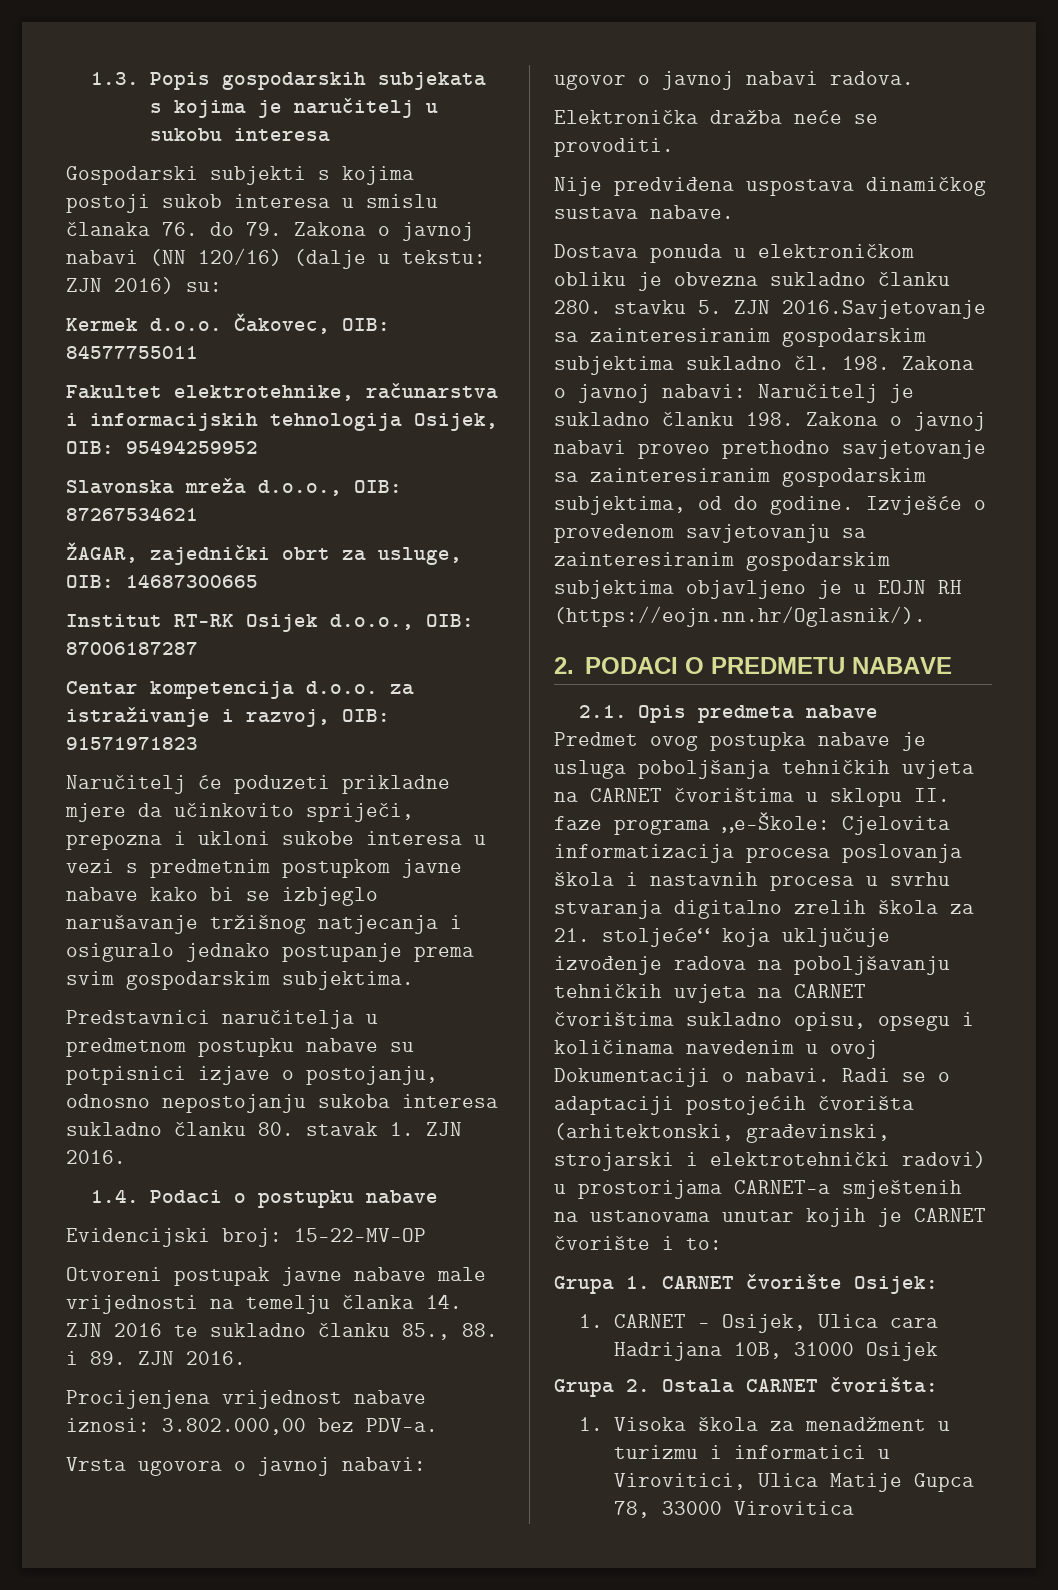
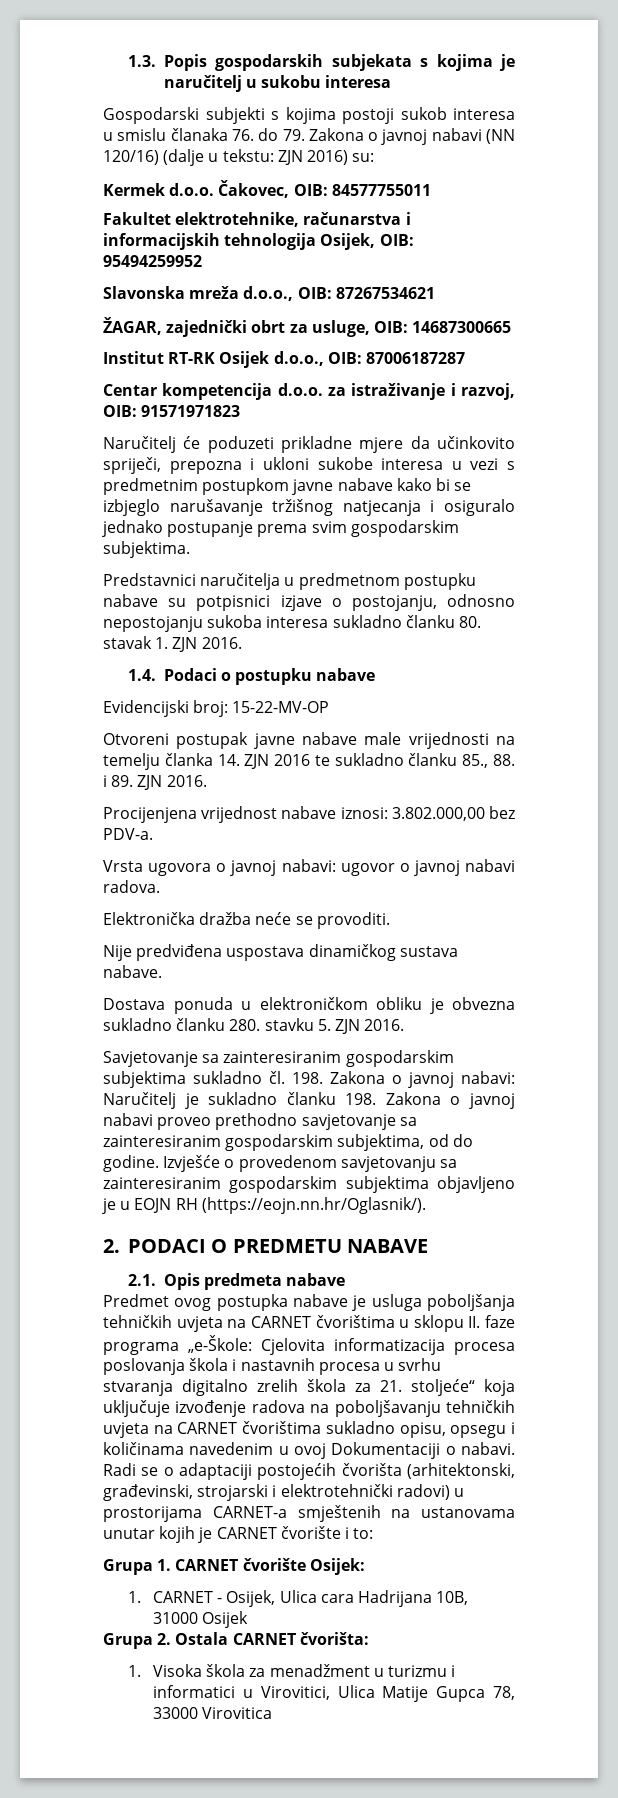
- Dostava ponuda u elektroničkom obliku je obvezna sukladno članku 280. stavku 5. ZJN 2016.Savjetovanje sa zainteresiranim gospodarskim subjektima sukladno čl. 198. Zakona o javnoj nabavi: Naručitelj je sukladno članku 198. Zakona o javnoj nabavi proveo prethodno savjetovanje sa zainteresiranim gospodarskim subjektima, od do godine.
+ Dostava ponuda u elektroničkom obliku je obvezna sukladno članku 280. stavku 5. ZJN 2016.
+ Savjetovanje sa zainteresiranim gospodarskim subjektima sukladno čl. 198. Zakona o javnoj nabavi: Naručitelj je sukladno članku 198. Zakona o javnoj nabavi proveo prethodno savjetovanje sa zainteresiranim gospodarskim subjektima, od do godine.

